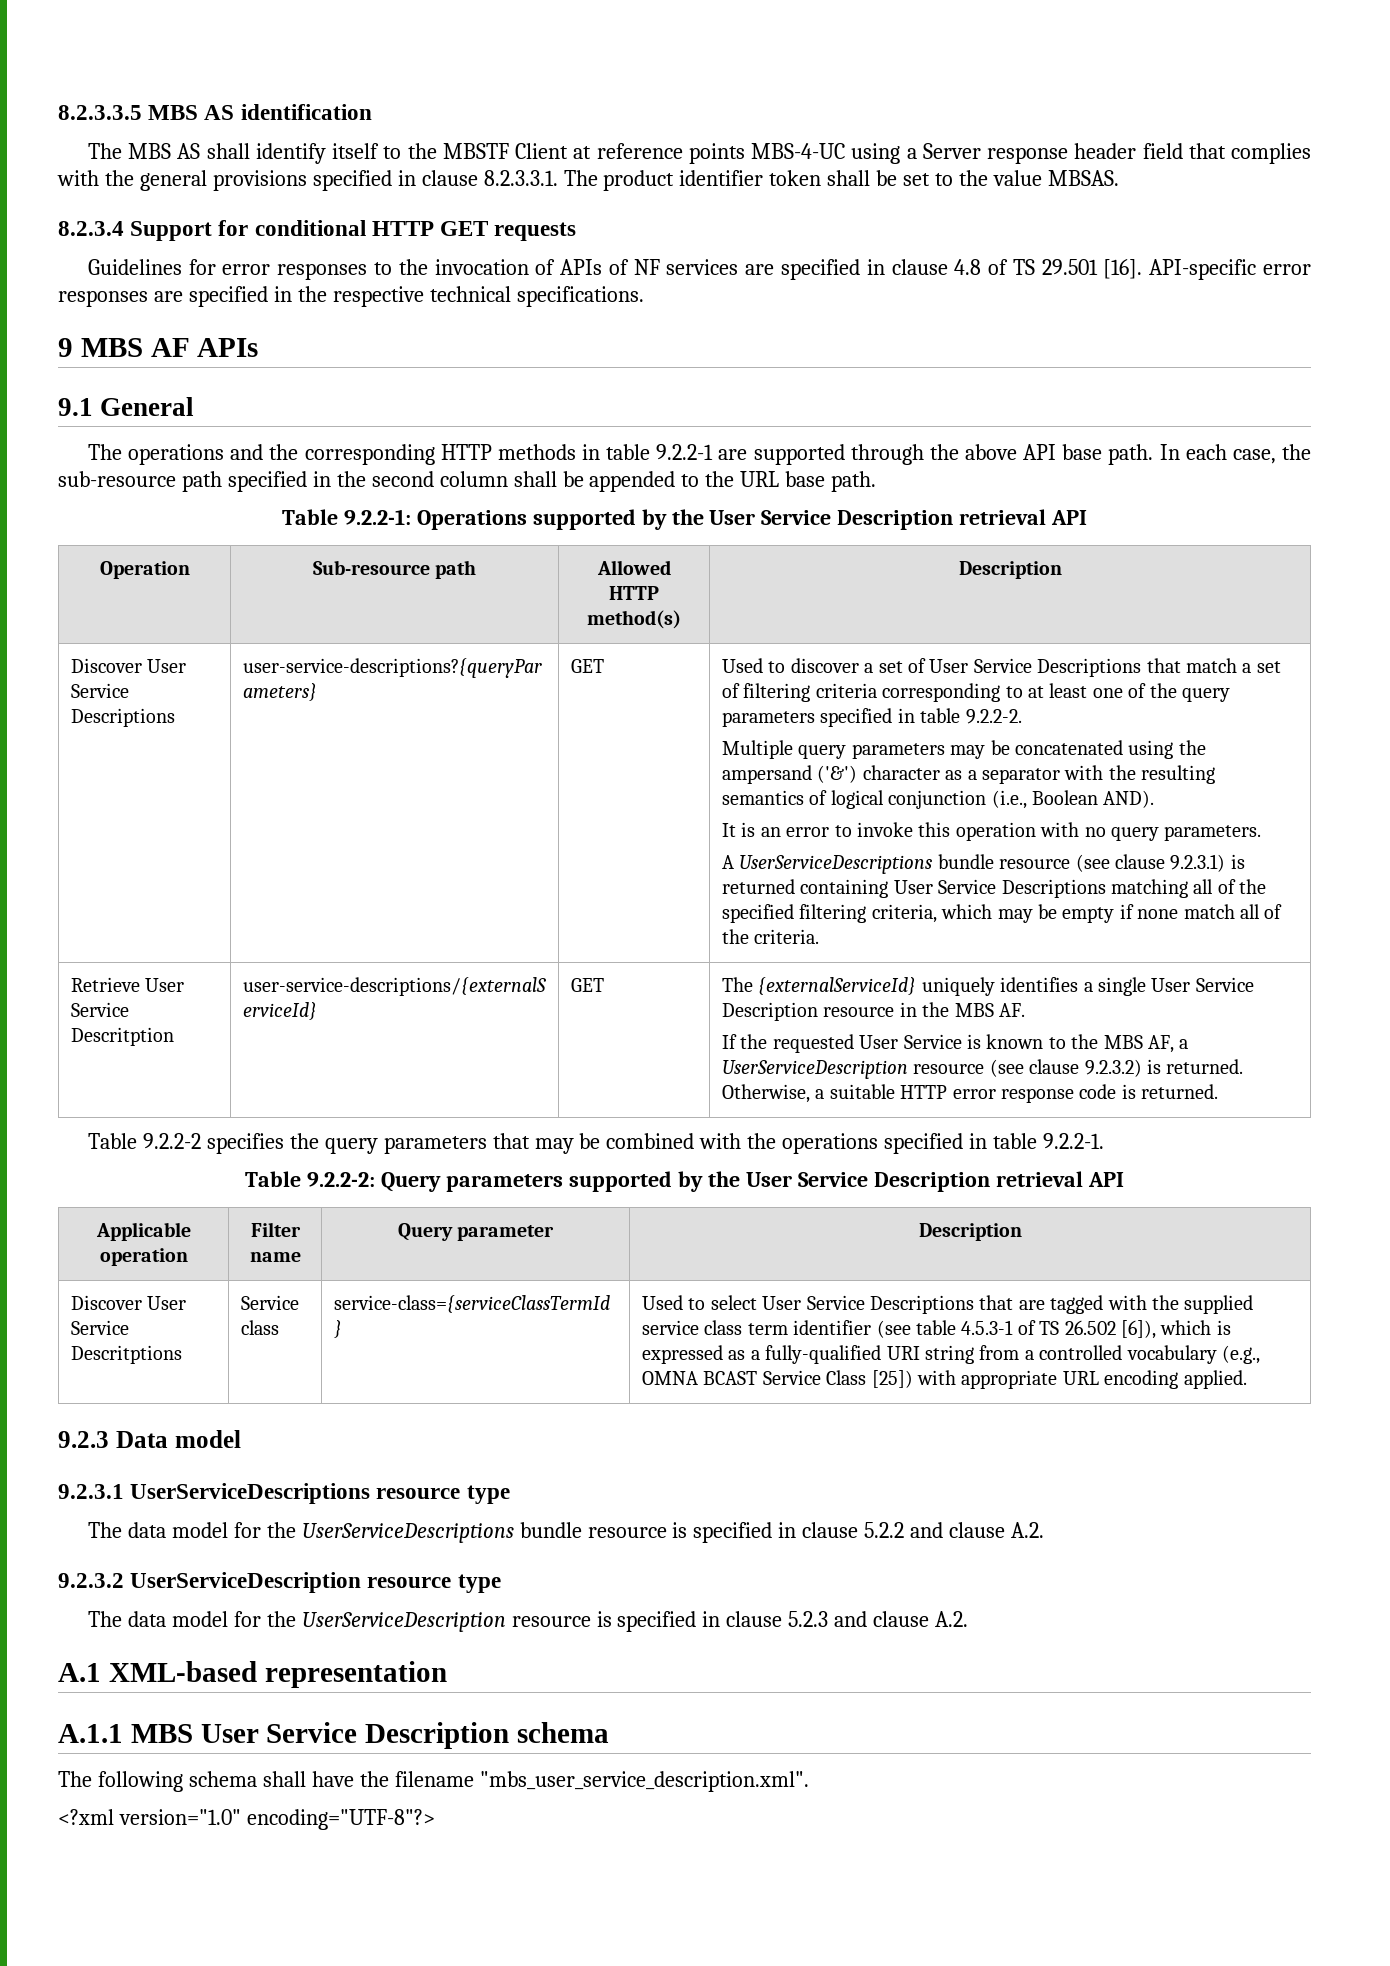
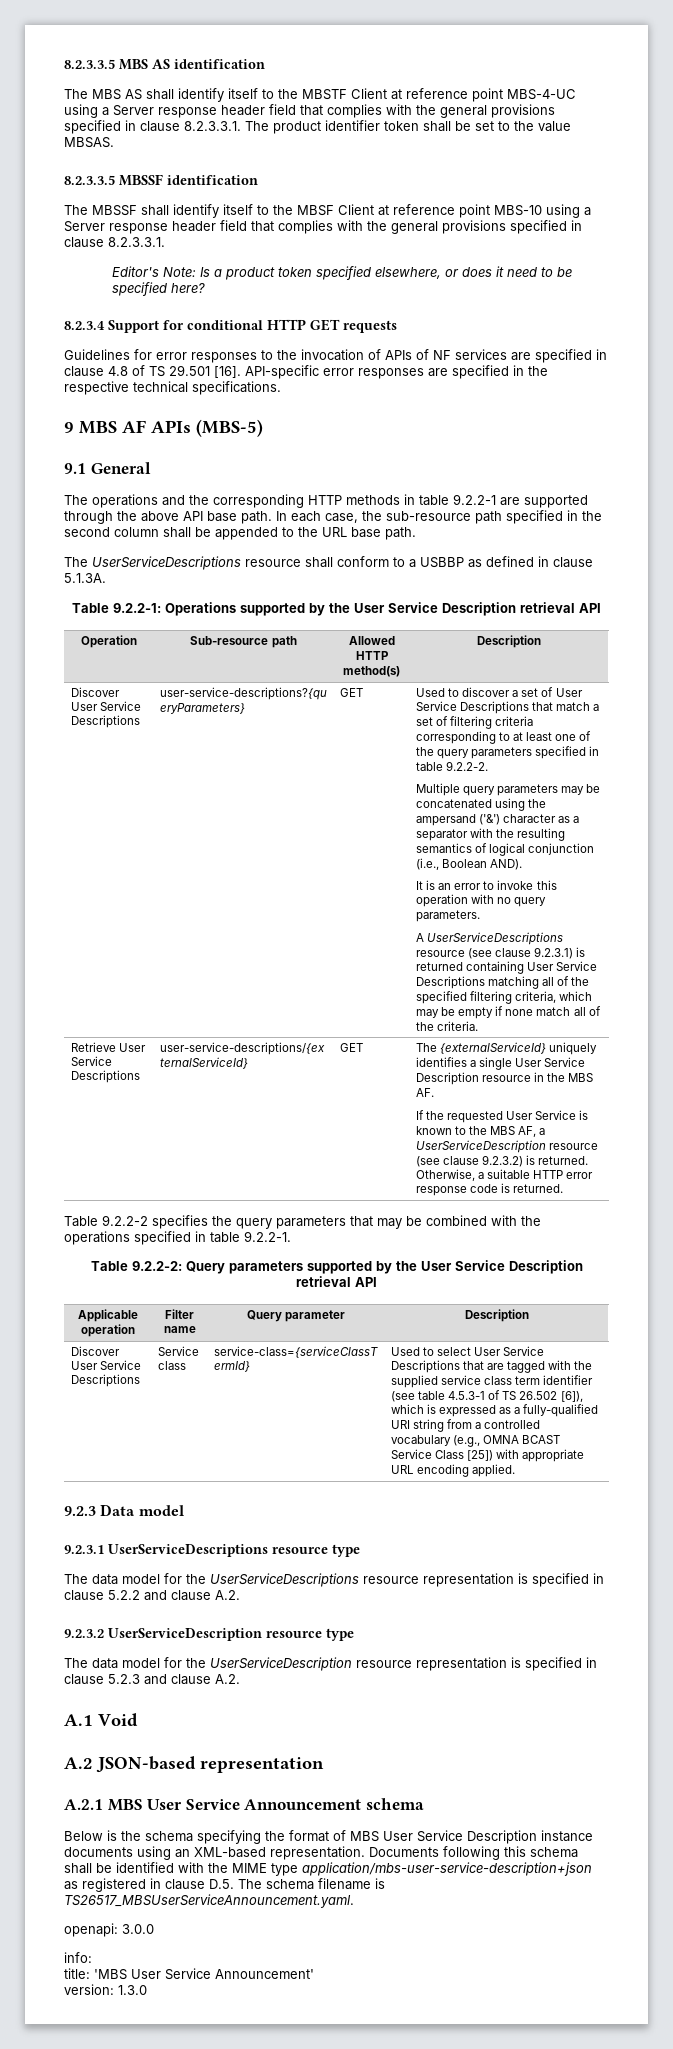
- The MBS AS shall identify itself to the MBSTF Client at reference points MBS-4-UC using a Server response header field that complies with the general provisions specified in clause 8.2.3.3.1. The product identifier token shall be set to the value MBSAS.
+ The MBS AS shall identify itself to the MBSTF Client at reference point MBS-4-UC using a Server response header field that complies with the general provisions specified in clause 8.2.3.3.1. The product identifier token shall be set to the value MBSAS.
+ 8.2.3.3.5 MBSSF identification
+ The MBSSF shall identify itself to the MBSF Client at reference point MBS-10 using a Server response header field that complies with the general provisions specified in clause 8.2.3.3.1.
+ Editor's Note: Is a product token specified elsewhere, or does it need to be specified here?
- 9 MBS AF APIs
+ 9 MBS AF APIs (MBS-5)
+ The UserServiceDescriptions resource shall conform to a USBBP as defined in clause 5.1.3A.
- A UserServiceDescriptions bundle resource (see clause 9.2.3.1) is returned containing User Service Descriptions matching all of the specified filtering criteria, which may be empty if none match all of the criteria.
+ A UserServiceDescriptions resource (see clause 9.2.3.1) is returned containing User Service Descriptions matching all of the specified filtering criteria, which may be empty if none match all of the criteria.
- Retrieve User Service Descritption
+ Retrieve User Service Descriptions
  Applicable operation | Filter name | Query parameter | Description
- Discover User Service Descritptions
+ Discover User Service Descriptions
- The data model for the UserServiceDescriptions bundle resource is specified in clause 5.2.2 and clause A.2.
+ The data model for the UserServiceDescriptions resource representation is specified in clause 5.2.2 and clause A.2.
- The data model for the UserServiceDescription resource is specified in clause 5.2.3 and clause A.2.
+ The data model for the UserServiceDescription resource representation is specified in clause 5.2.3 and clause A.2.
- A.1 XML-based representation
- A.1.1 MBS User Service Description schema
- The following schema shall have the filename "mbs_user_service_description.xml".
- <?xml version="1.0" encoding="UTF-8"?>
+ A.1 Void
+ A.2 JSON-based representation
+ A.2.1 MBS User Service Announcement schema
+ Below is the schema specifying the format of MBS User Service Description instance documents using an XML-based representation. Documents following this schema shall be identified with the MIME type application/mbs-user-service-description+json as registered in clause D.5. The schema filename is TS26517_MBSUserServiceAnnouncement.yaml.
+ openapi: 3.0.0
+ info:
+ title: 'MBS User Service Announcement'
+ version: 1.3.0

